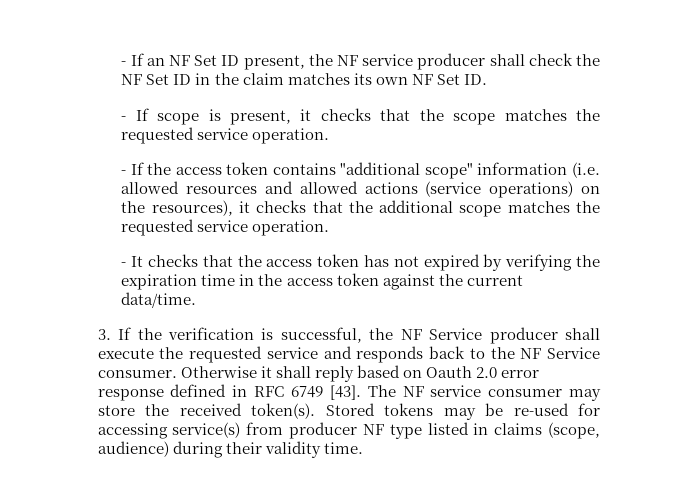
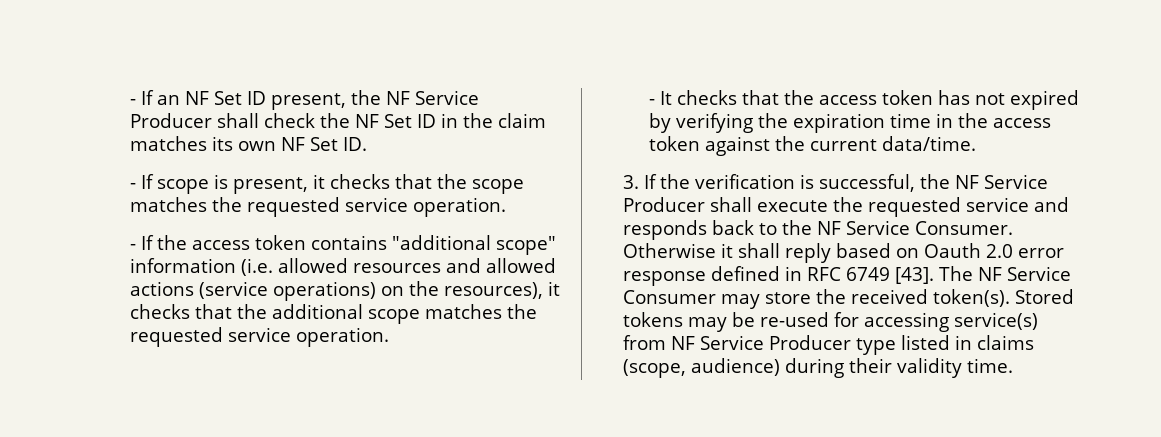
- - If an NF Set ID present, the NF service producer shall check the NF Set ID in the claim matches its own NF Set ID.
+ - If an NF Set ID present, the NF Service Producer shall check the NF Set ID in the claim matches its own NF Set ID.
- 3. If the verification is successful, the NF Service producer shall execute the requested service and responds back to the NF Service consumer.
+ 3. If the verification is successful, the NF Service Producer shall execute the requested service and responds back to the NF Service Consumer.
- The NF service consumer may store the received token(s).
+ The NF Service Consumer may store the received token(s).
- Stored tokens may be re-used for accessing service(s) from producer NF type listed in claims (scope, audience) during their validity time.
+ Stored tokens may be re-used for accessing service(s) from NF Service Producer type listed in claims (scope, audience) during their validity time.

